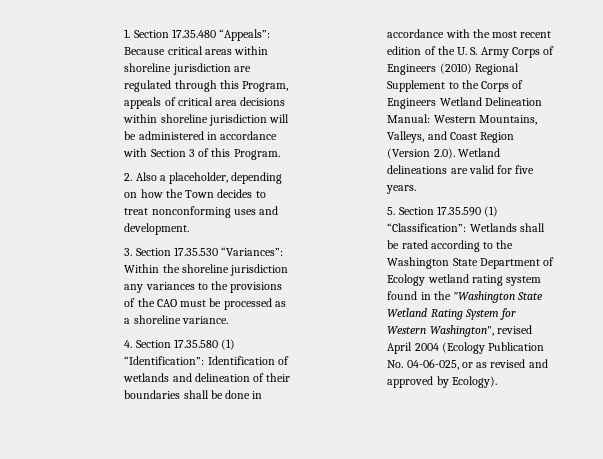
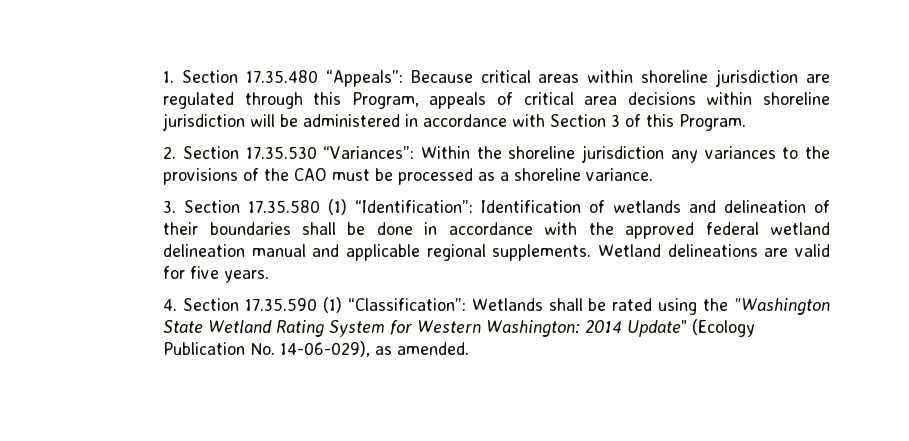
- 2. Also a placeholder, depending on how the Town decides to treat nonconforming uses and development.
- 3. Section 17.35.530 “Variances”: Within the shoreline jurisdiction any variances to the provisions of the CAO must be processed as a shoreline variance.
+ 2. Section 17.35.530 “Variances”: Within the shoreline jurisdiction any variances to the provisions of the CAO must be processed as a shoreline variance.
- 4. Section 17.35.580 (1) “Identification”: Identification of wetlands and delineation of their boundaries shall be done in accordance with the most recent edition of the U. S. Army Corps of Engineers (2010) Regional Supplement to the Corps of Engineers Wetland Delineation Manual: Western Mountains, Valleys, and Coast Region (Version 2.0). Wetland delineations are valid for five years.
+ 3. Section 17.35.580 (1) “Identification”: Identification of wetlands and delineation of their boundaries shall be done in accordance with the approved federal wetland delineation manual and applicable regional supplements. Wetland delineations are valid for five years.
- 5. Section 17.35.590 (1) “Classification”: Wetlands shall be rated according to the Washington State Department of Ecology wetland rating system found in the "Washington State Wetland Rating System for Western Washington", revised April 2004 (Ecology Publication No. 04-06-025, or as revised and approved by Ecology).
+ 4. Section 17.35.590 (1) “Classification”: Wetlands shall be rated using the "Washington State Wetland Rating System for Western Washington: 2014 Update" (Ecology Publication No. 14-06-029), as amended.

